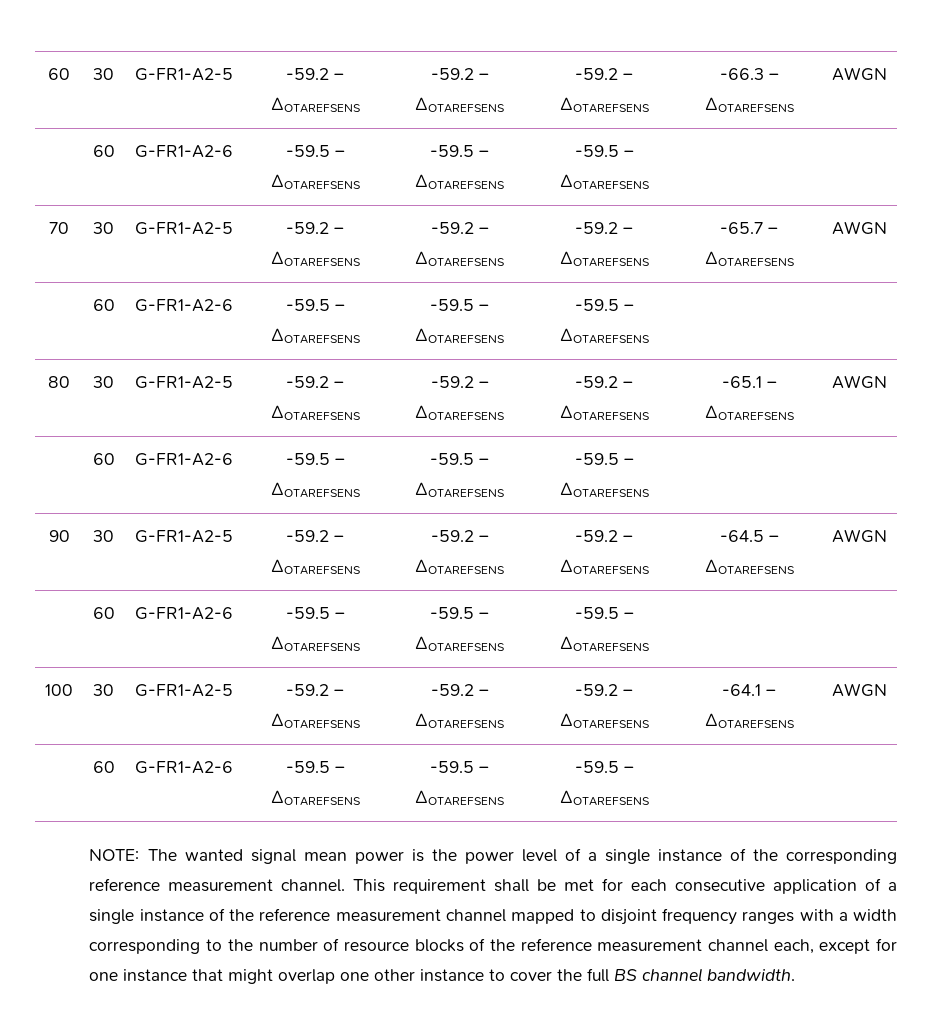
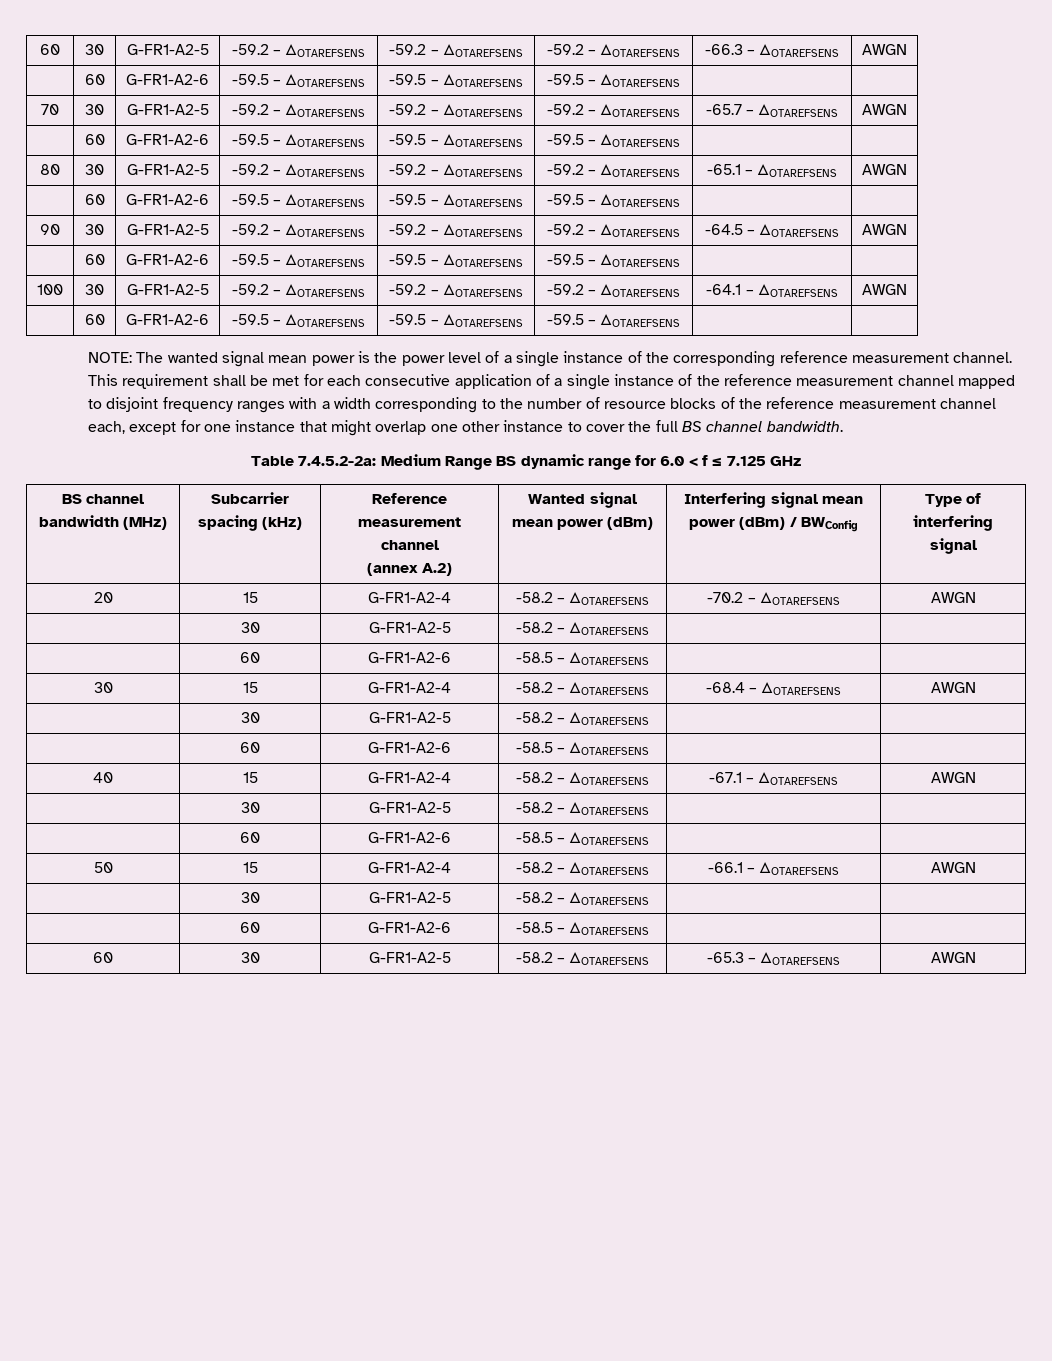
+ Table 7.4.5.2-2a: Medium Range BS dynamic range for 6.0 < f ≤ 7.125 GHz
+ BS channel bandwidth (MHz) | Subcarrier spacing (kHz) | Reference measurement channel
+ (annex A.2) | Wanted signal mean power (dBm) | Interfering signal mean power (dBm) / BWConfig | Type of interfering signal
+ 20 | 15 | G-FR1-A2-4 | -58.2 – ΔOTAREFSENS | -70.2 – ΔOTAREFSENS | AWGN
+ | 30 | G-FR1-A2-5 | -58.2 – ΔOTAREFSENS | |
+ | 60 | G-FR1-A2-6 | -58.5 – ΔOTAREFSENS | |
+ 30 | 15 | G-FR1-A2-4 | -58.2 – ΔOTAREFSENS | -68.4 – ΔOTAREFSENS | AWGN
+ | 30 | G-FR1-A2-5 | -58.2 – ΔOTAREFSENS | |
+ | 60 | G-FR1-A2-6 | -58.5 – ΔOTAREFSENS | |
+ 40 | 15 | G-FR1-A2-4 | -58.2 – ΔOTAREFSENS | -67.1 – ΔOTAREFSENS | AWGN
+ | 30 | G-FR1-A2-5 | -58.2 – ΔOTAREFSENS | |
+ | 60 | G-FR1-A2-6 | -58.5 – ΔOTAREFSENS | |
+ 50 | 15 | G-FR1-A2-4 | -58.2 – ΔOTAREFSENS | -66.1 – ΔOTAREFSENS | AWGN
+ | 30 | G-FR1-A2-5 | -58.2 – ΔOTAREFSENS | |
+ | 60 | G-FR1-A2-6 | -58.5 – ΔOTAREFSENS | |
+ 60 | 30 | G-FR1-A2-5 | -58.2 – ΔOTAREFSENS | -65.3 – ΔOTAREFSENS | AWGN

